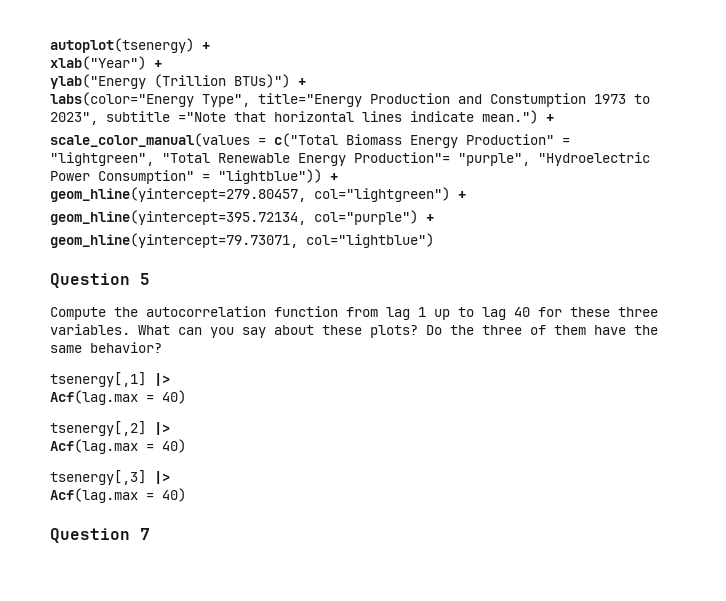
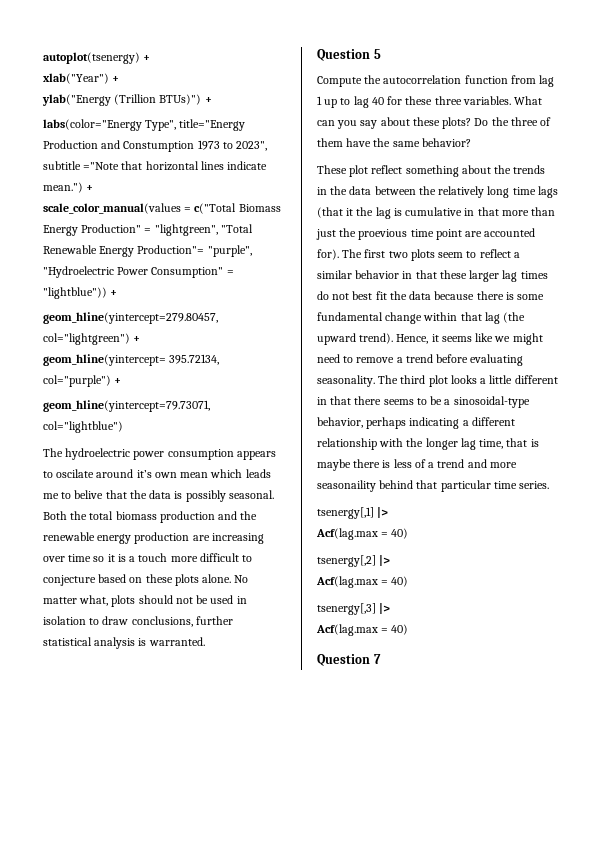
- geom_hline(yintercept=395.72134, col="purple") +
+ geom_hline(yintercept= 395.72134, col="purple") +
+ The hydroelectric power consumption appears to oscilate around it’s own mean which leads me to belive that the data is possibly seasonal. Both the total biomass production and the renewable energy production are increasing over time so it is a touch more difficult to conjecture based on these plots alone. No matter what, plots should not be used in isolation to draw conclusions, further statistical analysis is warranted.
+ These plot reflect something about the trends in the data between the relatively long time lags (that it the lag is cumulative in that more than just the proevious time point are accounted for). The first two plots seem to reflect a similar behavior in that these larger lag times do not best fit the data because there is some fundamental change within that lag (the upward trend). Hence, it seems like we might need to remove a trend before evaluating seasonality. The third plot looks a little different in that there seems to be a sinosoidal-type behavior, perhaps indicating a different relationship with the longer lag time, that is maybe there is less of a trend and more seasonaility behind that particular time series.

